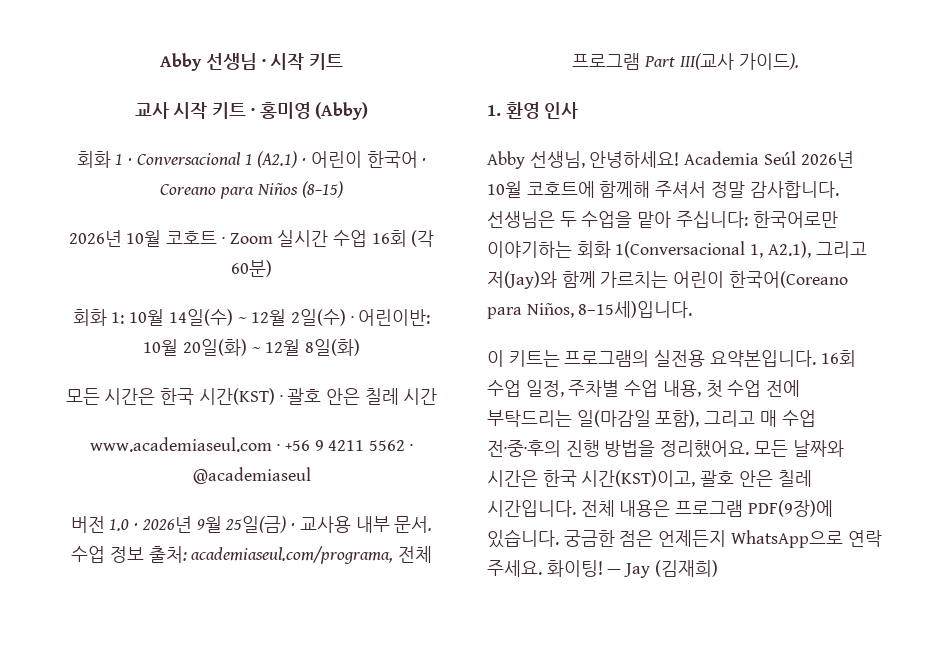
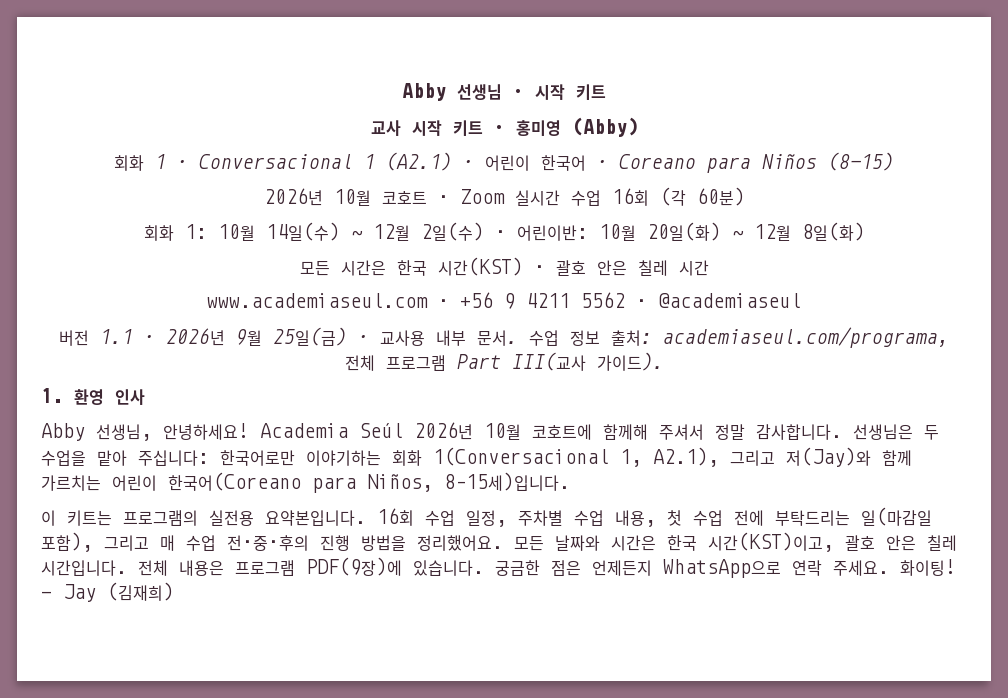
- 버전 1.0 · 2026년 9월 25일(금) · 교사용 내부 문서.
+ 버전 1.1 · 2026년 9월 25일(금) · 교사용 내부 문서.

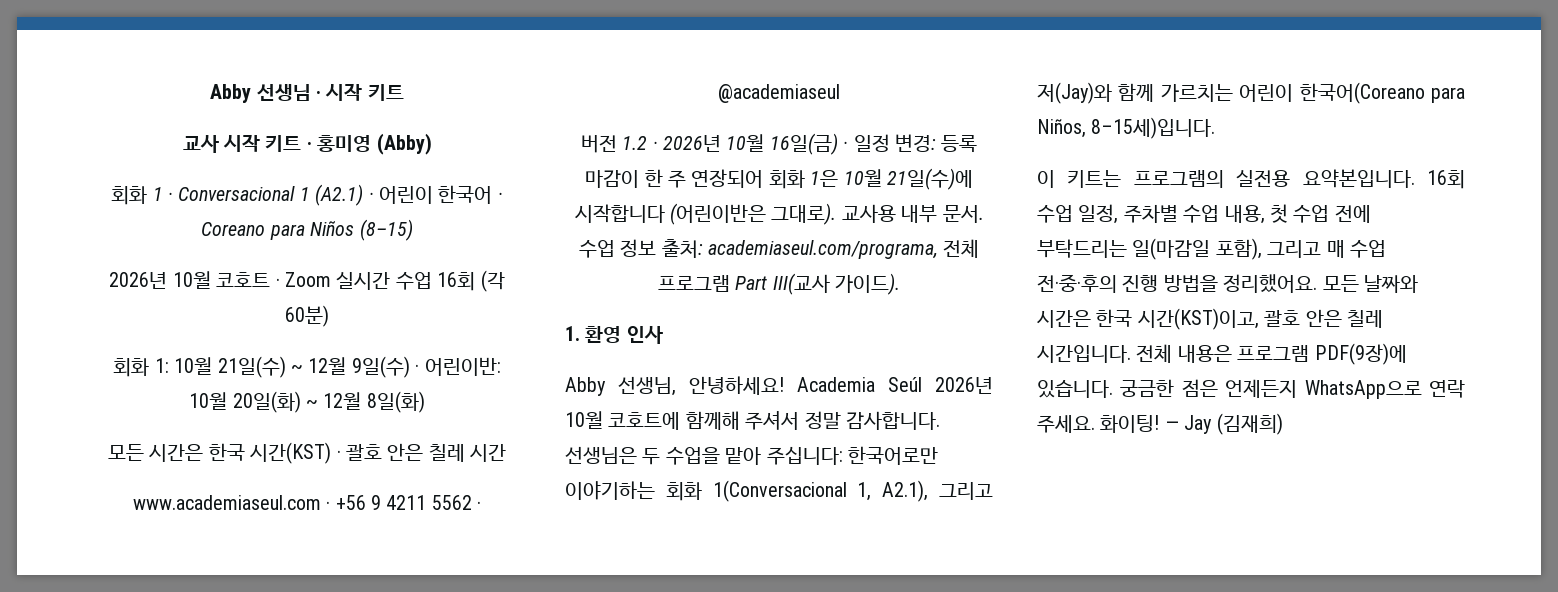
- 회화 1: 10월 14일(수) ~ 12월 2일(수) · 어린이반: 10월 20일(화) ~ 12월 8일(화)
+ 회화 1: 10월 21일(수) ~ 12월 9일(수) · 어린이반: 10월 20일(화) ~ 12월 8일(화)
- 버전 1.1 · 2026년 9월 25일(금) · 교사용 내부 문서.
+ 버전 1.2 · 2026년 10월 16일(금) · 일정 변경: 등록 마감이 한 주 연장되어 회화 1은 10월 21일(수)에 시작합니다 (어린이반은 그대로). 교사용 내부 문서.

